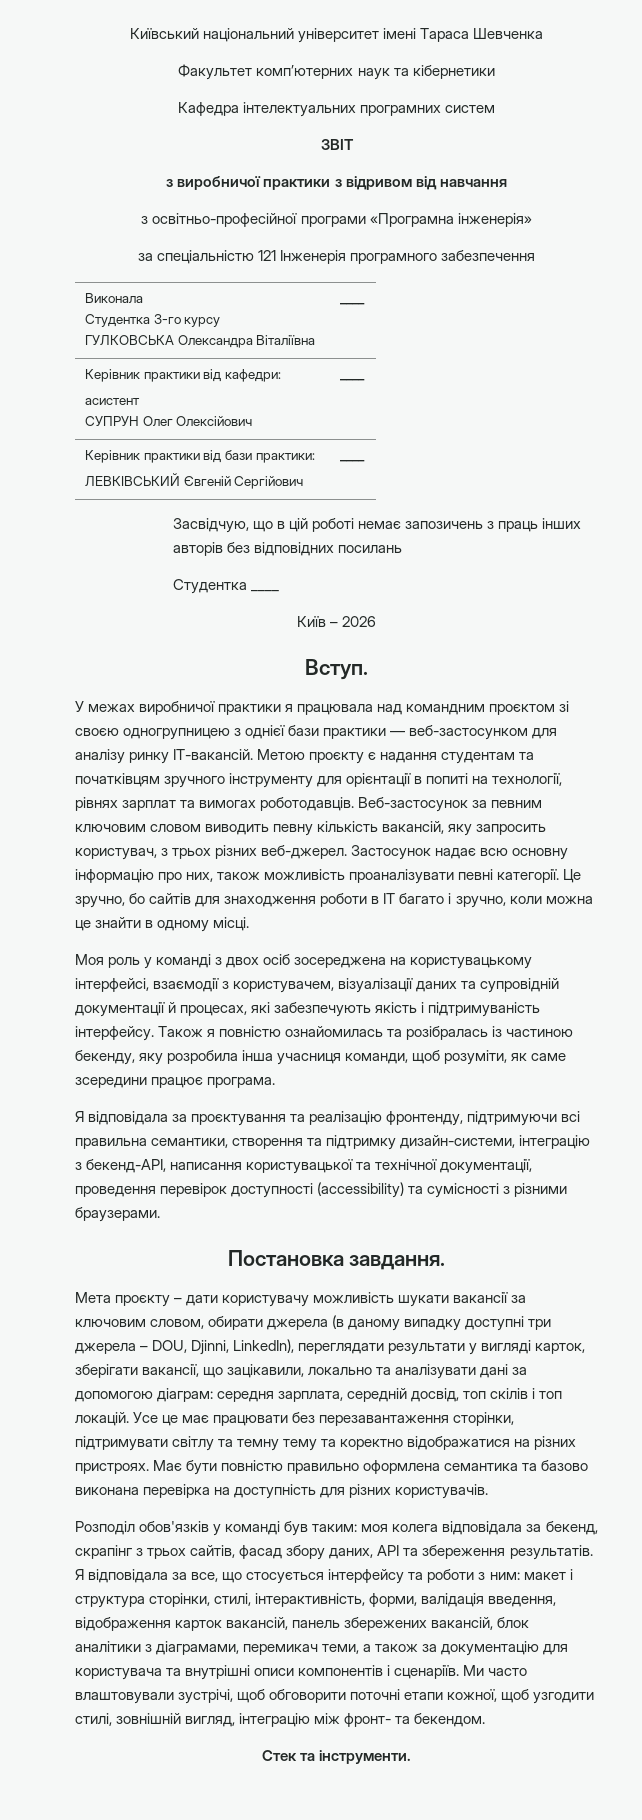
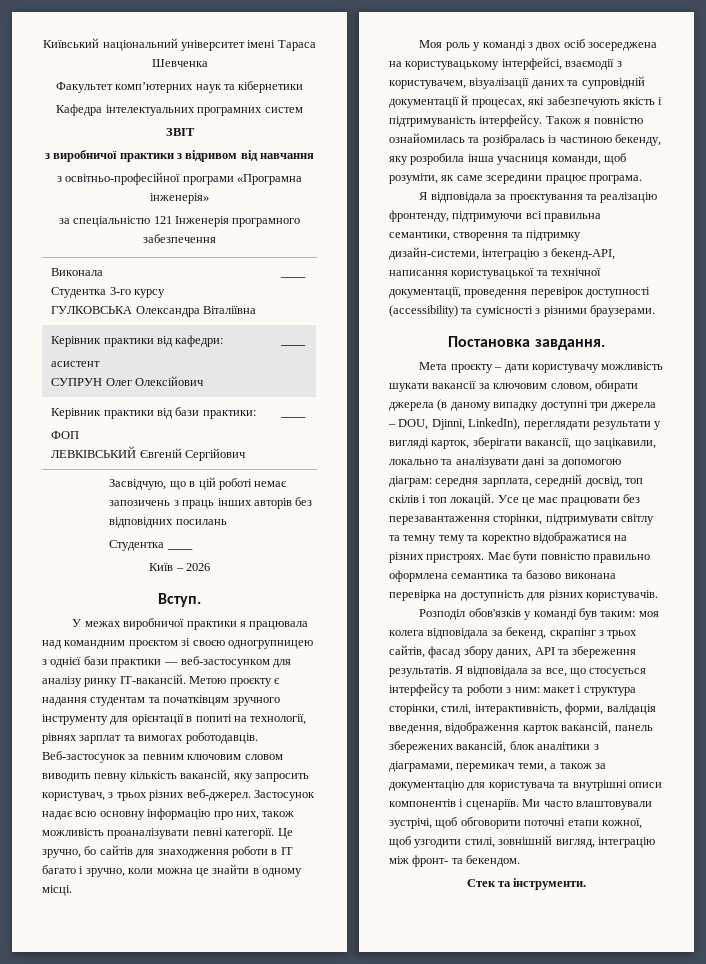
  Керівник практики від бази практики:
+ ФОП

